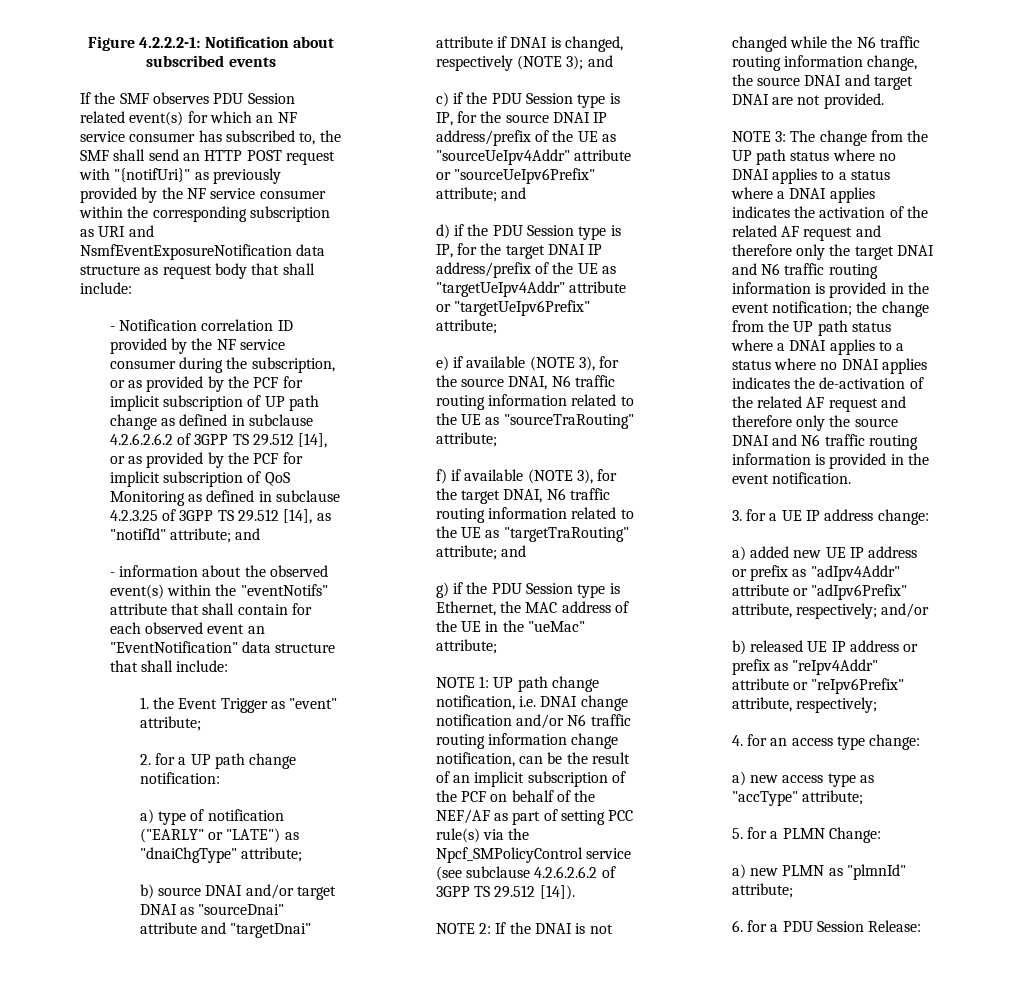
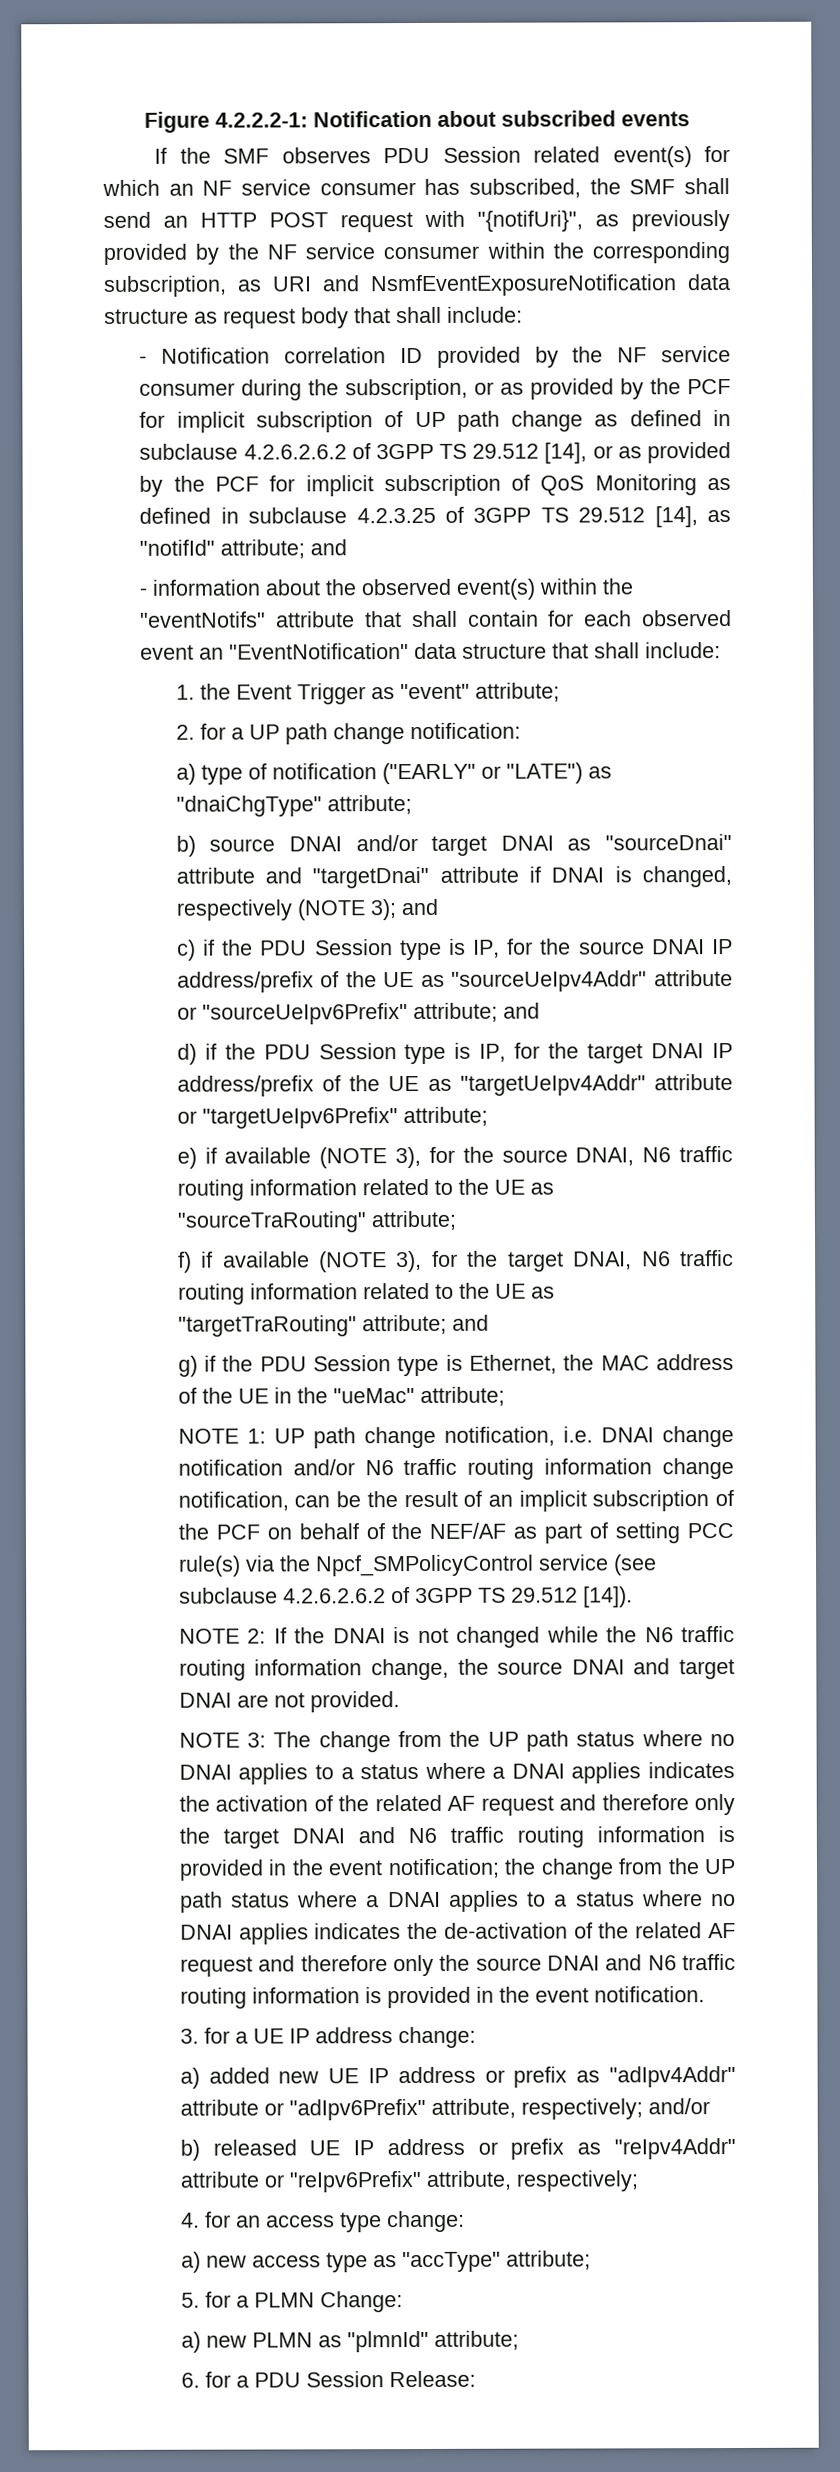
- If the SMF observes PDU Session related event(s) for which an NF service consumer has subscribed to, the SMF shall send an HTTP POST request with "{notifUri}" as previously provided by the NF service consumer within the corresponding subscription as URI and NsmfEventExposureNotification data structure as request body that shall include:
+ If the SMF observes PDU Session related event(s) for which an NF service consumer has subscribed, the SMF shall send an HTTP POST request with "{notifUri}", as previously provided by the NF service consumer within the corresponding subscription, as URI and NsmfEventExposureNotification data structure as request body that shall include:

